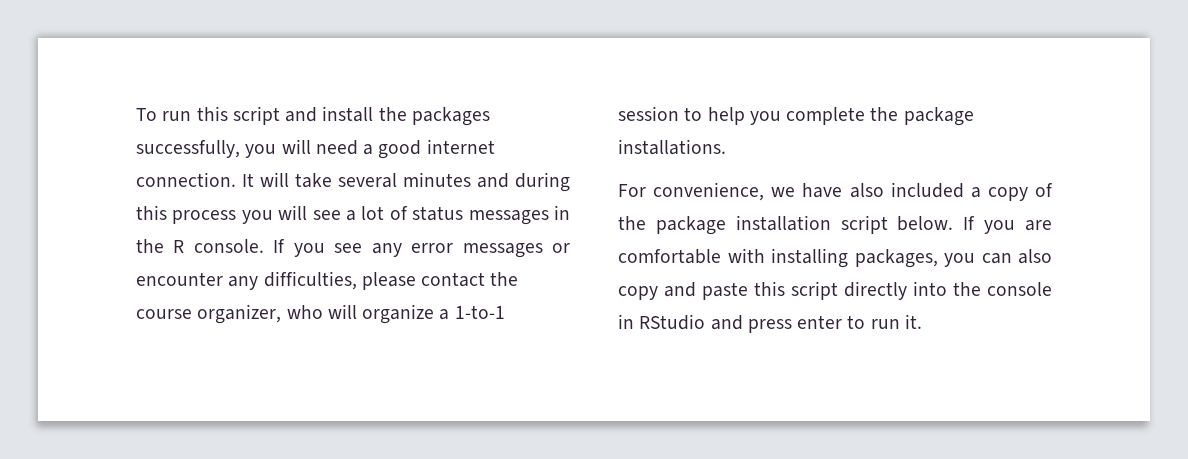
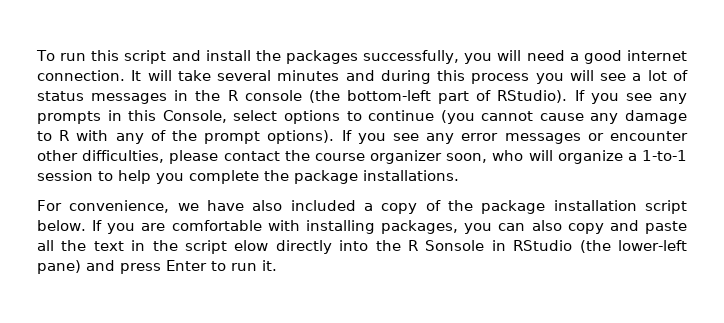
- It will take several minutes and during this process you will see a lot of status messages in the R console.
+ It will take several minutes and during this process you will see a lot of status messages in the R console (the bottom-left part of RStudio). If you see any prompts in this Console, select options to continue (you cannot cause any damage to R with any of the prompt options).
- If you see any error messages or encounter any difficulties, please contact the course organizer, who will organize a 1-to-1 session to help you complete the package installations.
+ If you see any error messages or encounter other difficulties, please contact the course organizer soon, who will organize a 1-to-1 session to help you complete the package installations.
- If you are comfortable with installing packages, you can also copy and paste this script directly into the console in RStudio and press enter to run it.
+ If you are comfortable with installing packages, you can also copy and paste all the text in the script elow directly into the R Sonsole in RStudio (the lower-left pane) and press Enter to run it.

